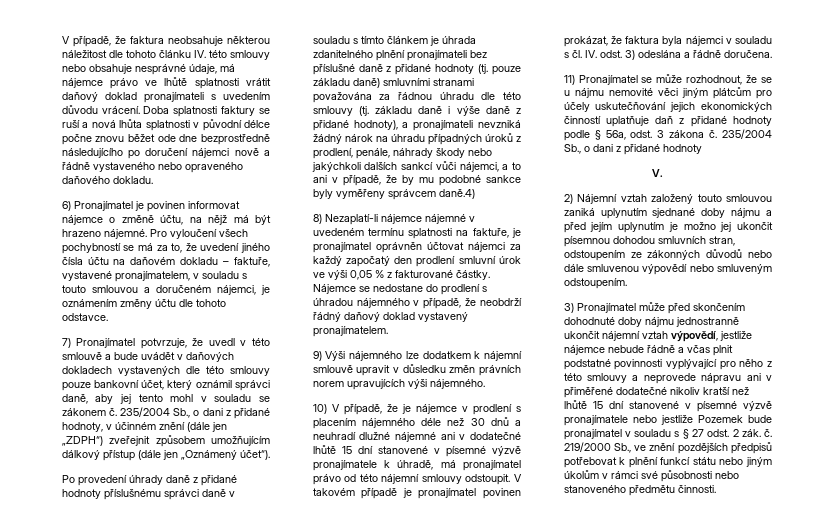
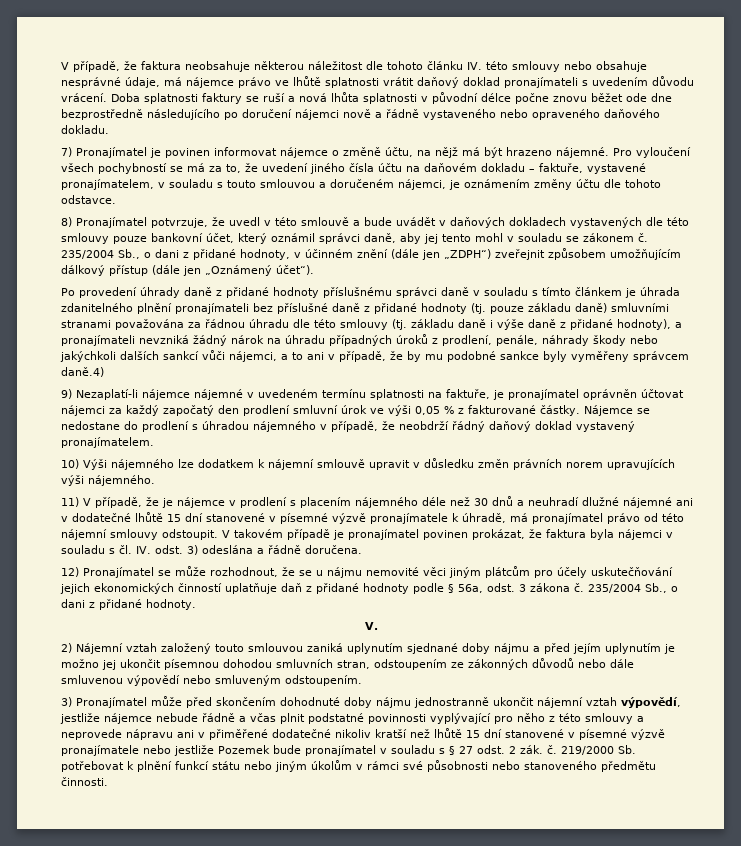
- 6) Pronajímatel je povinen informovat nájemce o změně účtu, na nějž má být hrazeno nájemné.
+ 7) Pronajímatel je povinen informovat nájemce o změně účtu, na nějž má být hrazeno nájemné.
- 7) Pronajímatel potvrzuje, že uvedl v této smlouvě a bude uvádět v daňových dokladech vystavených dle této smlouvy pouze bankovní účet, který oznámil správci daně, aby jej tento mohl v souladu se zákonem č.
+ 8) Pronajímatel potvrzuje, že uvedl v této smlouvě a bude uvádět v daňových dokladech vystavených dle této smlouvy pouze bankovní účet, který oznámil správci daně, aby jej tento mohl v souladu se zákonem č.
- 8) Nezaplatí-li nájemce nájemné v uvedeném termínu splatnosti na faktuře, je pronajímatel oprávněn účtovat nájemci za každý započatý den prodlení smluvní úrok ve výši 0,05 % z fakturované částky.
+ 9) Nezaplatí-li nájemce nájemné v uvedeném termínu splatnosti na faktuře, je pronajímatel oprávněn účtovat nájemci za každý započatý den prodlení smluvní úrok ve výši 0,05 % z fakturované částky.
- 9) Výši nájemného lze dodatkem k nájemní smlouvě upravit v důsledku změn právních norem upravujících výši nájemného.
+ 10) Výši nájemného lze dodatkem k nájemní smlouvě upravit v důsledku změn právních norem upravujících výši nájemného.
- 10) V případě, že je nájemce v prodlení s placením nájemného déle než 30 dnů a neuhradí dlužné nájemné ani v dodatečné lhůtě 15 dní stanovené v písemné výzvě pronajímatele k úhradě, má pronajímatel právo od této nájemní smlouvy odstoupit.
+ 11) V případě, že je nájemce v prodlení s placením nájemného déle než 30 dnů a neuhradí dlužné nájemné ani v dodatečné lhůtě 15 dní stanovené v písemné výzvě pronajímatele k úhradě, má pronajímatel právo od této nájemní smlouvy odstoupit.
- 11) Pronajímatel se může rozhodnout, že se u nájmu nemovité věci jiným plátcům pro účely uskutečňování jejich ekonomických činností uplatňuje daň z přidané hodnoty podle § 56a, odst. 3 zákona č.
+ 12) Pronajímatel se může rozhodnout, že se u nájmu nemovité věci jiným plátcům pro účely uskutečňování jejich ekonomických činností uplatňuje daň z přidané hodnoty podle § 56a, odst. 3 zákona č.
- 235/2004 Sb., o dani z přidané hodnoty
+ 235/2004 Sb., o dani z přidané hodnoty.
- 219/2000 Sb., ve znění pozdějších předpisů potřebovat k plnění funkcí státu nebo jiným úkolům v rámci své působnosti nebo stanoveného předmětu činnosti.
+ 219/2000 Sb. potřebovat k plnění funkcí státu nebo jiným úkolům v rámci své působnosti nebo stanoveného předmětu činnosti.

